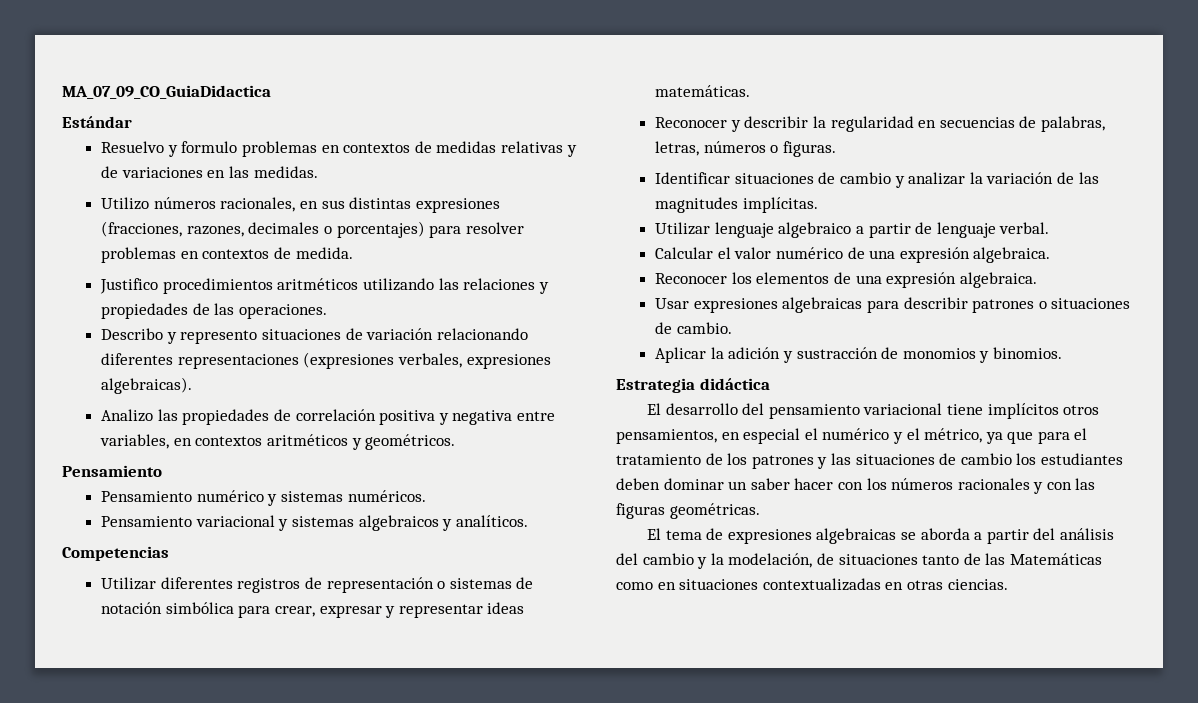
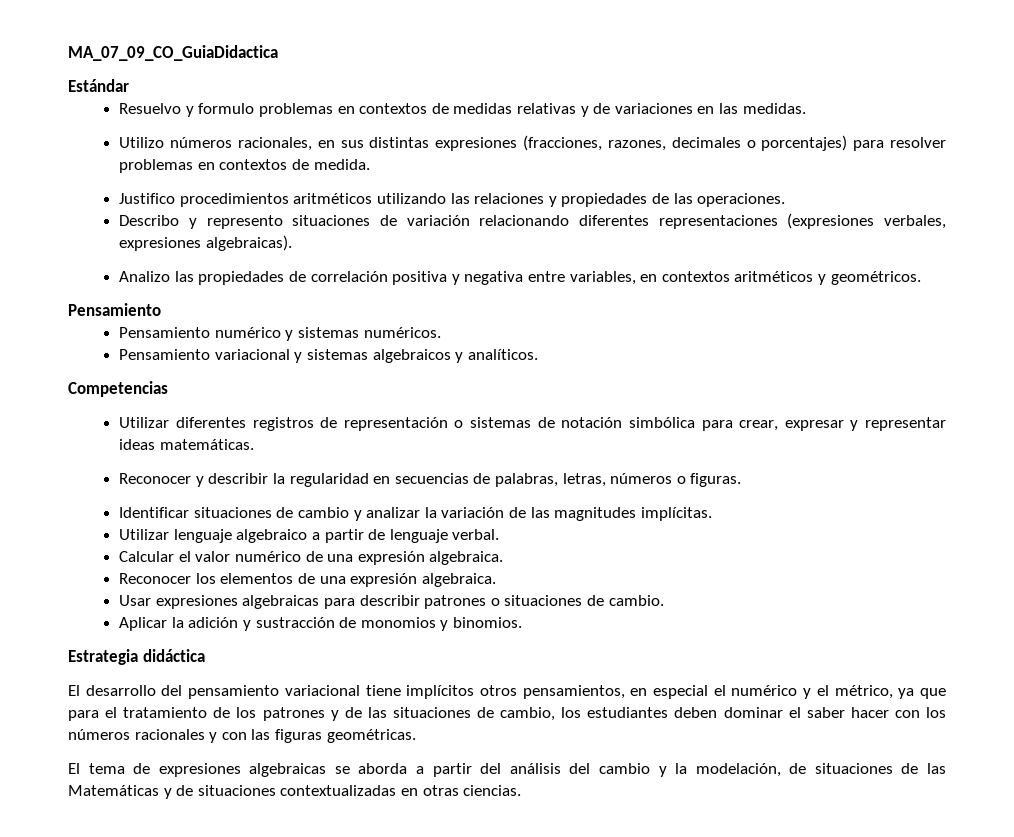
- El desarrollo del pensamiento variacional tiene implícitos otros pensamientos, en especial el numérico y el métrico, ya que para el tratamiento de los patrones y las situaciones de cambio los estudiantes deben dominar un saber hacer con los números racionales y con las figuras geométricas.
+ El desarrollo del pensamiento variacional tiene implícitos otros pensamientos, en especial el numérico y el métrico, ya que para el tratamiento de los patrones y de las situaciones de cambio, los estudiantes deben dominar el saber hacer con los números racionales y con las figuras geométricas.
- El tema de expresiones algebraicas se aborda a partir del análisis del cambio y la modelación, de situaciones tanto de las Matemáticas como en situaciones contextualizadas en otras ciencias.
+ El tema de expresiones algebraicas se aborda a partir del análisis del cambio y la modelación, de situaciones de las Matemáticas y de situaciones contextualizadas en otras ciencias.

